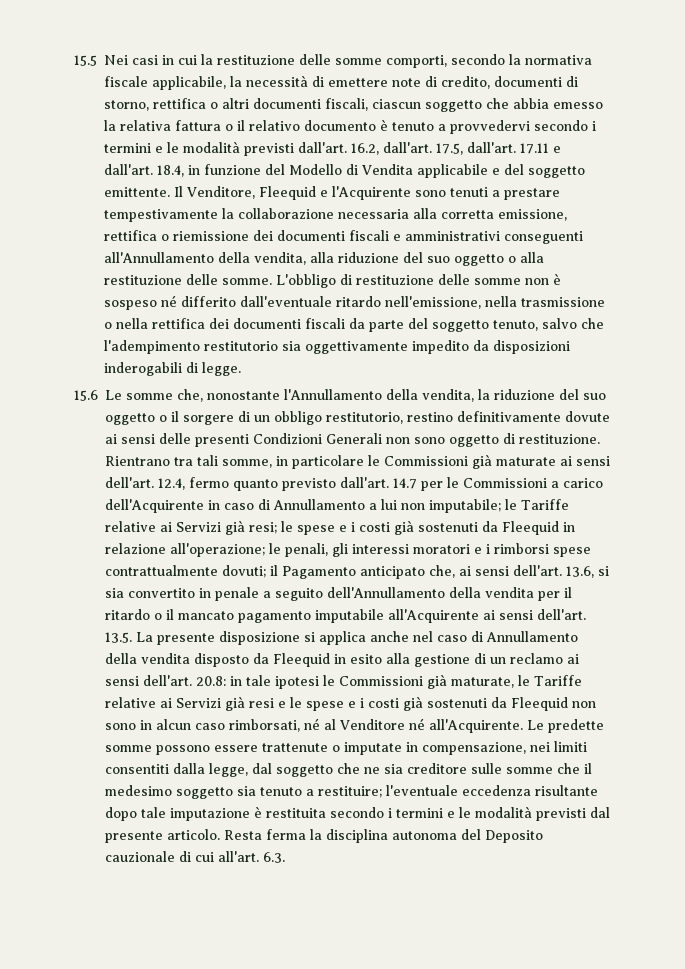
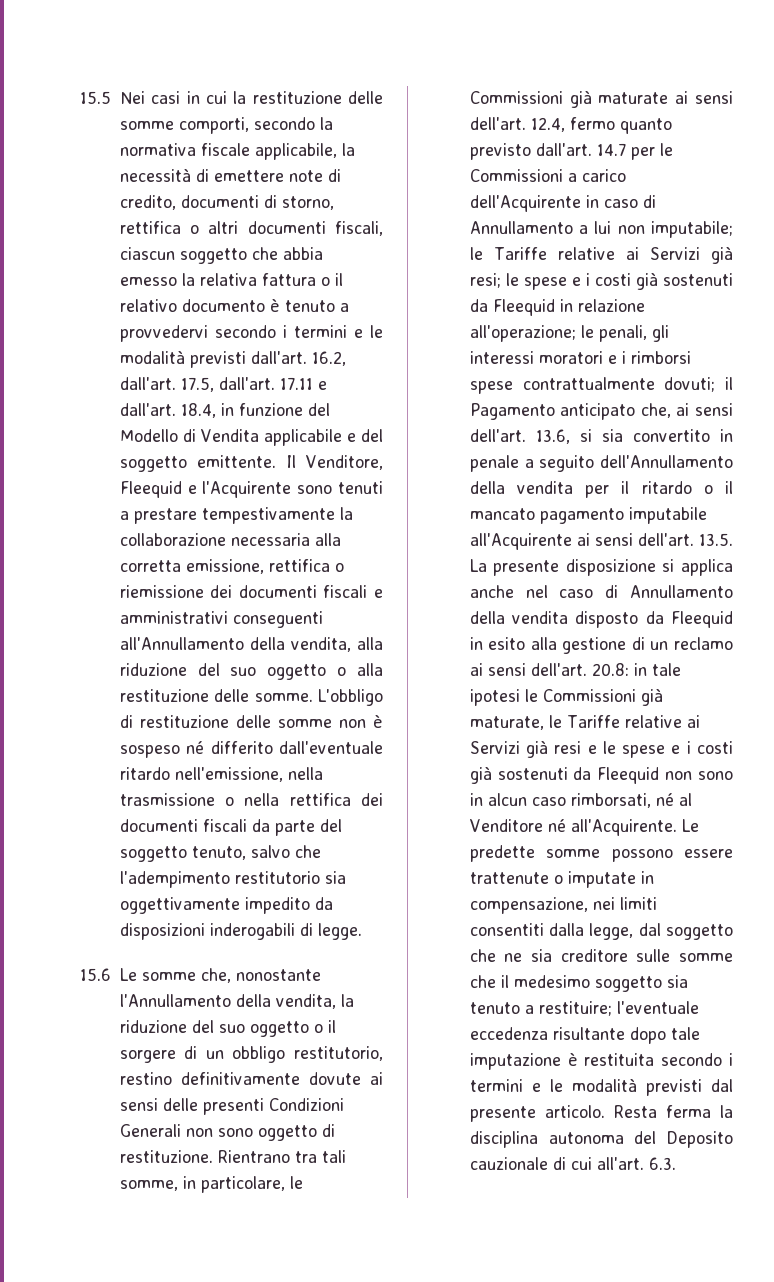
- Rientrano tra tali somme, in particolare le Commissioni già maturate ai sensi dell'art.
+ Rientrano tra tali somme, in particolare, le Commissioni già maturate ai sensi dell'art.

